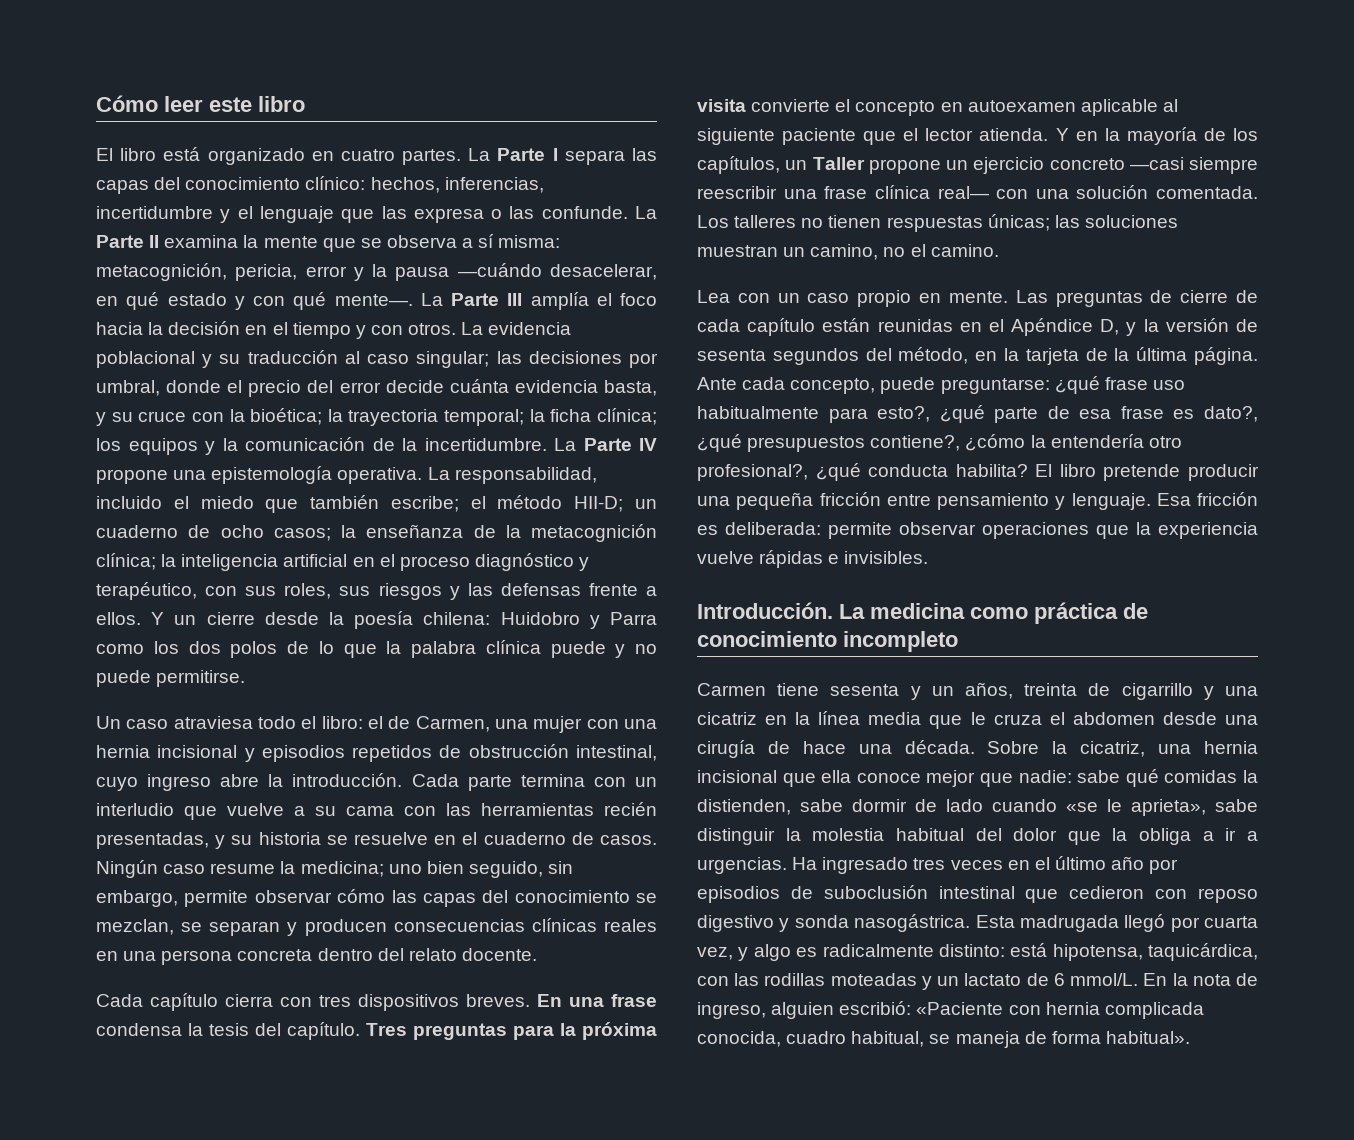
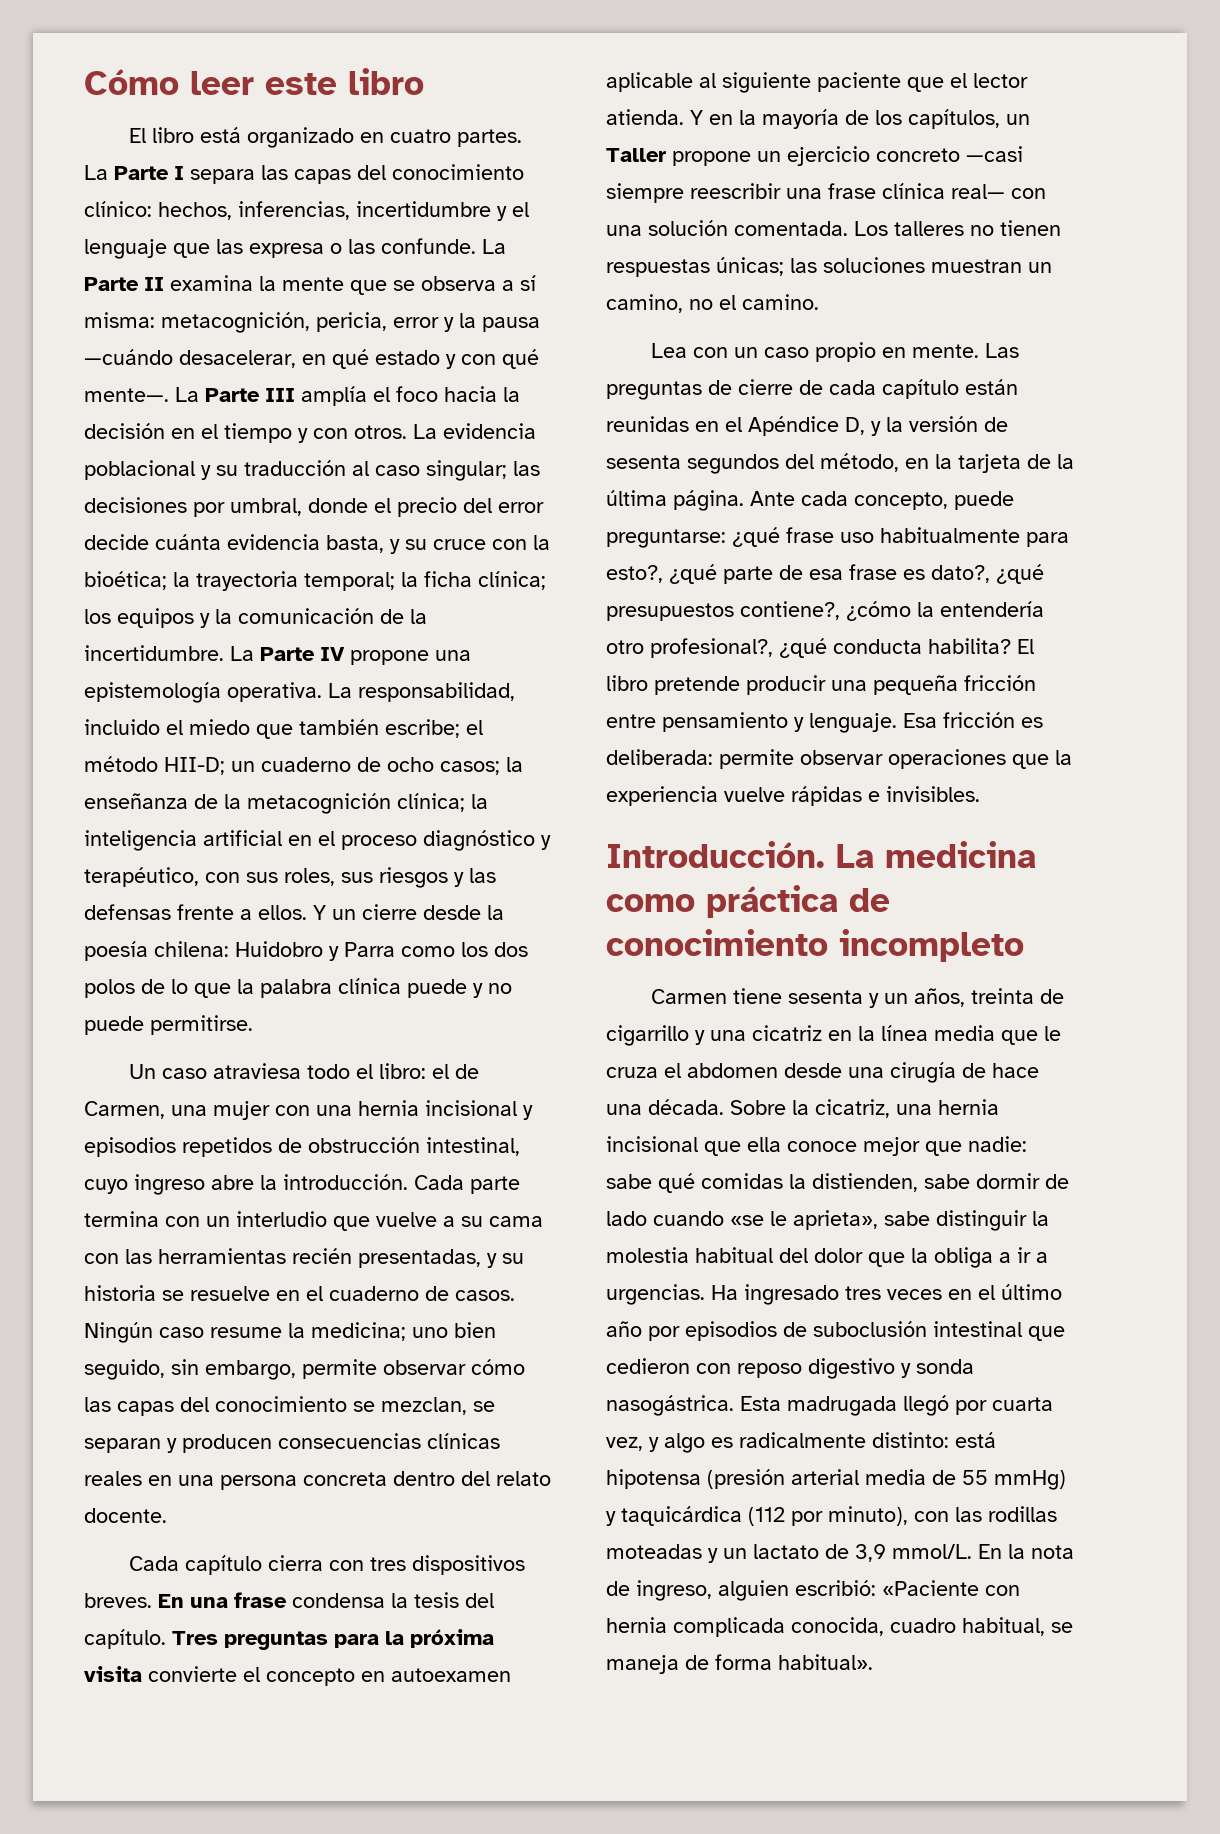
- Esta madrugada llegó por cuarta vez, y algo es radicalmente distinto: está hipotensa, taquicárdica, con las rodillas moteadas y un lactato de 6 mmol/L.
+ Esta madrugada llegó por cuarta vez, y algo es radicalmente distinto: está hipotensa (presión arterial media de 55 mmHg) y taquicárdica (112 por minuto), con las rodillas moteadas y un lactato de 3,9 mmol/L.

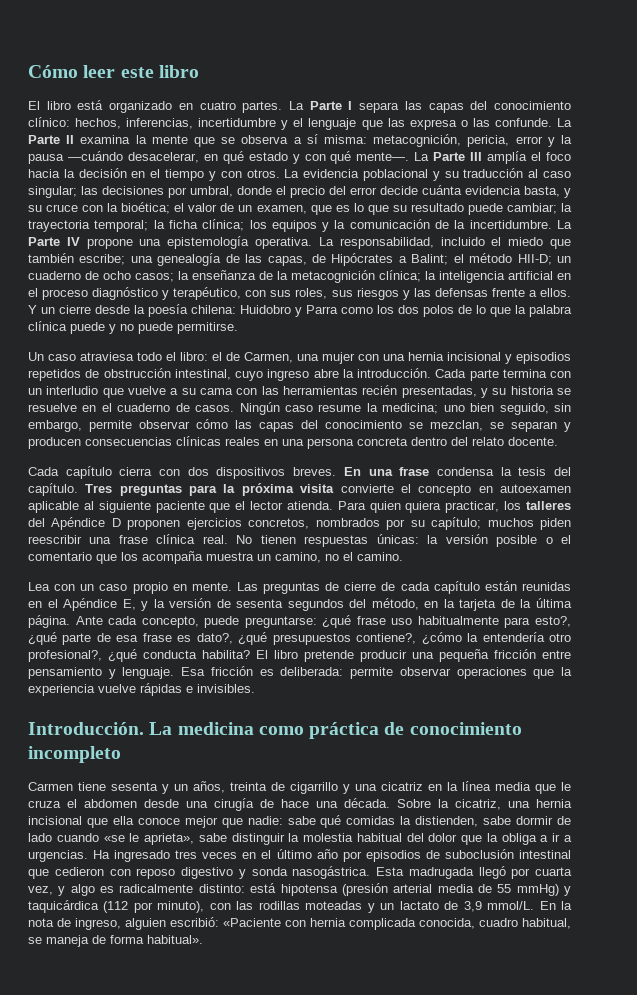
- La evidencia poblacional y su traducción al caso singular; las decisiones por umbral, donde el precio del error decide cuánta evidencia basta, y su cruce con la bioética; la trayectoria temporal; la ficha clínica; los equipos y la comunicación de la incertidumbre.
+ La evidencia poblacional y su traducción al caso singular; las decisiones por umbral, donde el precio del error decide cuánta evidencia basta, y su cruce con la bioética; el valor de un examen, que es lo que su resultado puede cambiar; la trayectoria temporal; la ficha clínica; los equipos y la comunicación de la incertidumbre.
- La responsabilidad, incluido el miedo que también escribe; el método HII-D; un cuaderno de ocho casos; la enseñanza de la metacognición clínica; la inteligencia artificial en el proceso diagnóstico y terapéutico, con sus roles, sus riesgos y las defensas frente a ellos.
+ La responsabilidad, incluido el miedo que también escribe; una genealogía de las capas, de Hipócrates a Balint; el método HII-D; un cuaderno de ocho casos; la enseñanza de la metacognición clínica; la inteligencia artificial en el proceso diagnóstico y terapéutico, con sus roles, sus riesgos y las defensas frente a ellos.
- Cada capítulo cierra con tres dispositivos breves.
+ Cada capítulo cierra con dos dispositivos breves.
- Y en la mayoría de los capítulos, un Taller propone un ejercicio concreto —casi siempre reescribir una frase clínica real— con una solución comentada. Los talleres no tienen respuestas únicas; las soluciones muestran un camino, no el camino.
+ Para quien quiera practicar, los talleres del Apéndice D proponen ejercicios concretos, nombrados por su capítulo; muchos piden reescribir una frase clínica real. No tienen respuestas únicas: la versión posible o el comentario que los acompaña muestra un camino, no el camino.
- Las preguntas de cierre de cada capítulo están reunidas en el Apéndice D, y la versión de sesenta segundos del método, en la tarjeta de la última página.
+ Las preguntas de cierre de cada capítulo están reunidas en el Apéndice E, y la versión de sesenta segundos del método, en la tarjeta de la última página.

